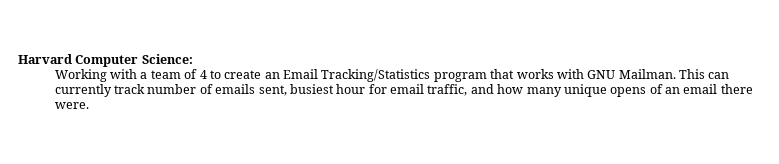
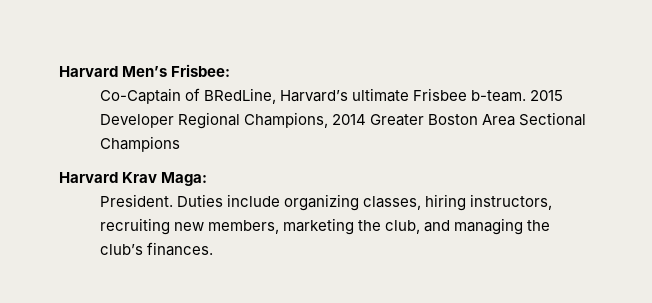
- Harvard Computer Science:
- Working with a team of 4 to create an Email Tracking/Statistics program that works with GNU Mailman. This can currently track number of emails sent, busiest hour for email traffic, and how many unique opens of an email there were.
+ Harvard Men’s Frisbee:
+ Co-Captain of BRedLine, Harvard’s ultimate Frisbee b-team. 2015 Developer Regional Champions, 2014 Greater Boston Area Sectional Champions
+ Harvard Krav Maga:
+ President. Duties include organizing classes, hiring instructors, recruiting new members, marketing the club, and managing the club’s finances.

